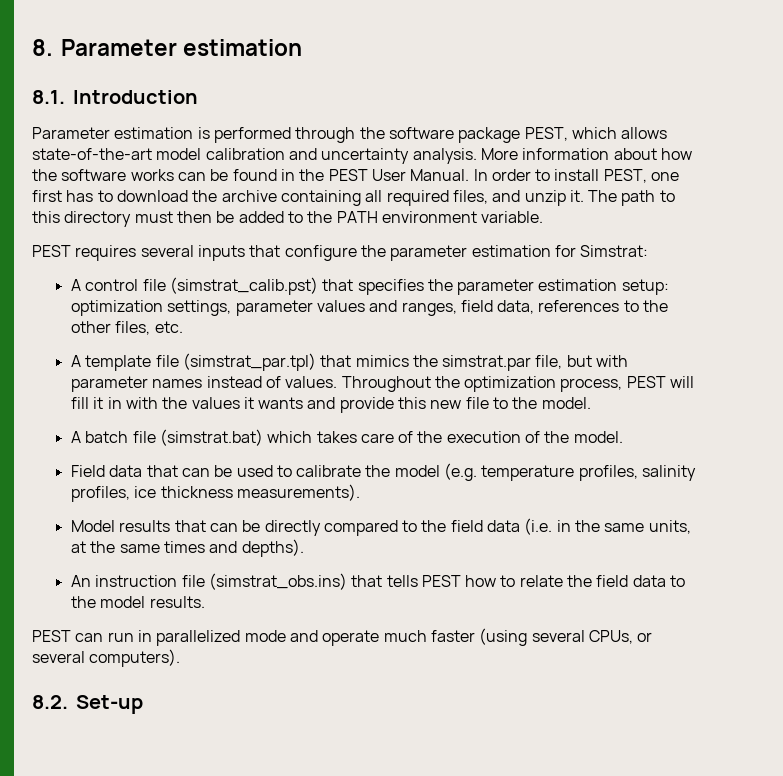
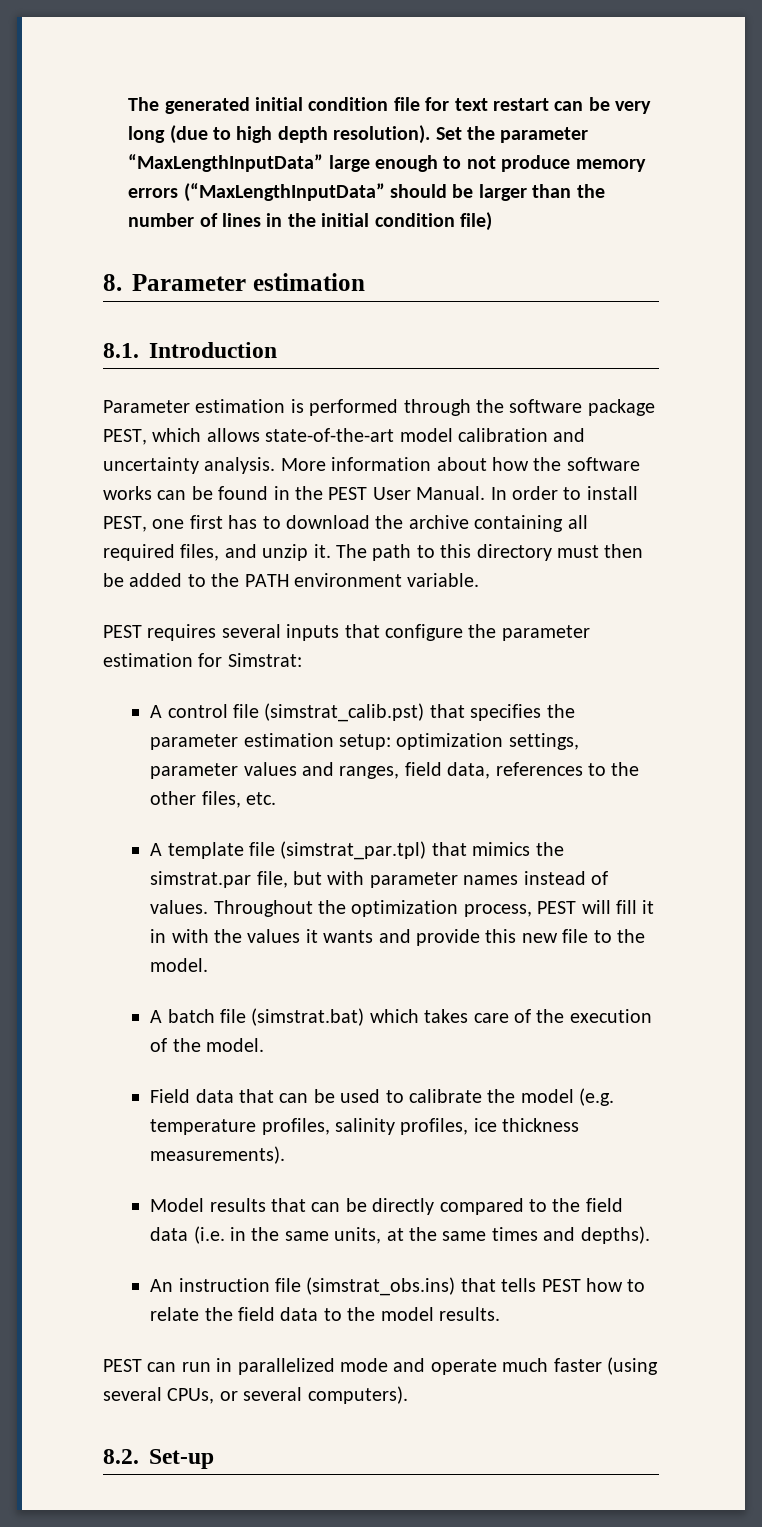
+ The generated initial condition file for text restart can be very long (due to high depth resolution). Set the parameter “MaxLengthInputData” large enough to not produce memory errors (“MaxLengthInputData” should be larger than the number of lines in the initial condition file)

